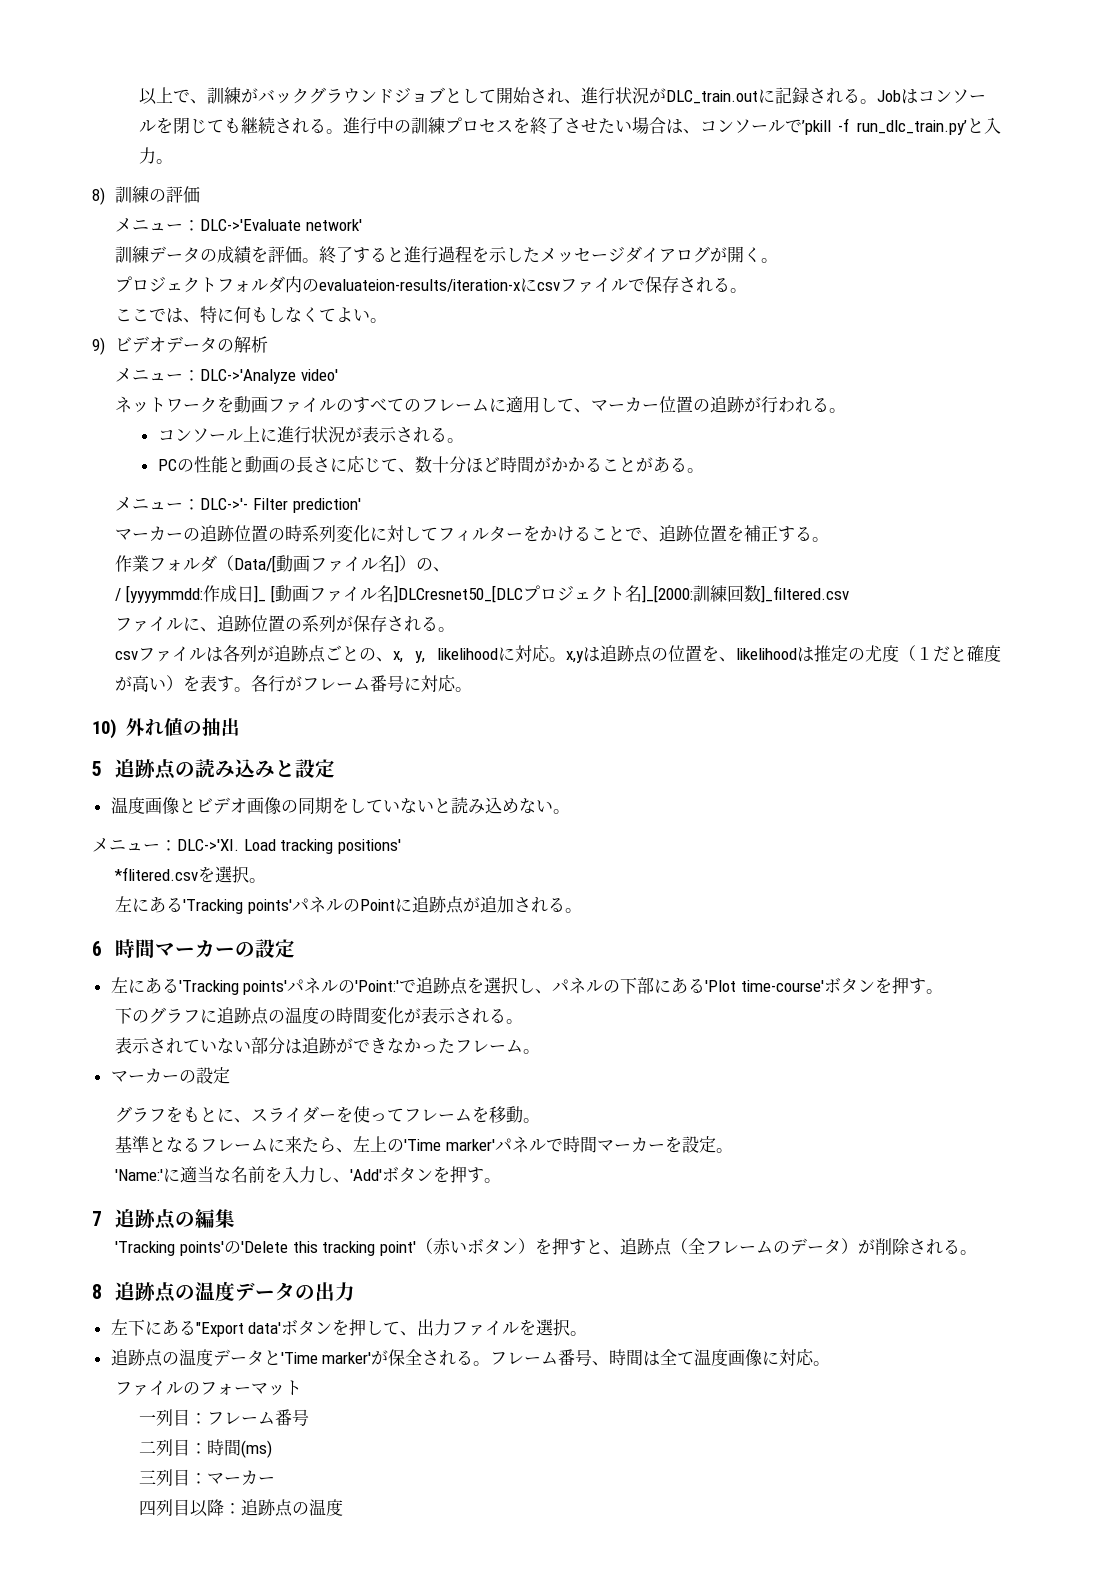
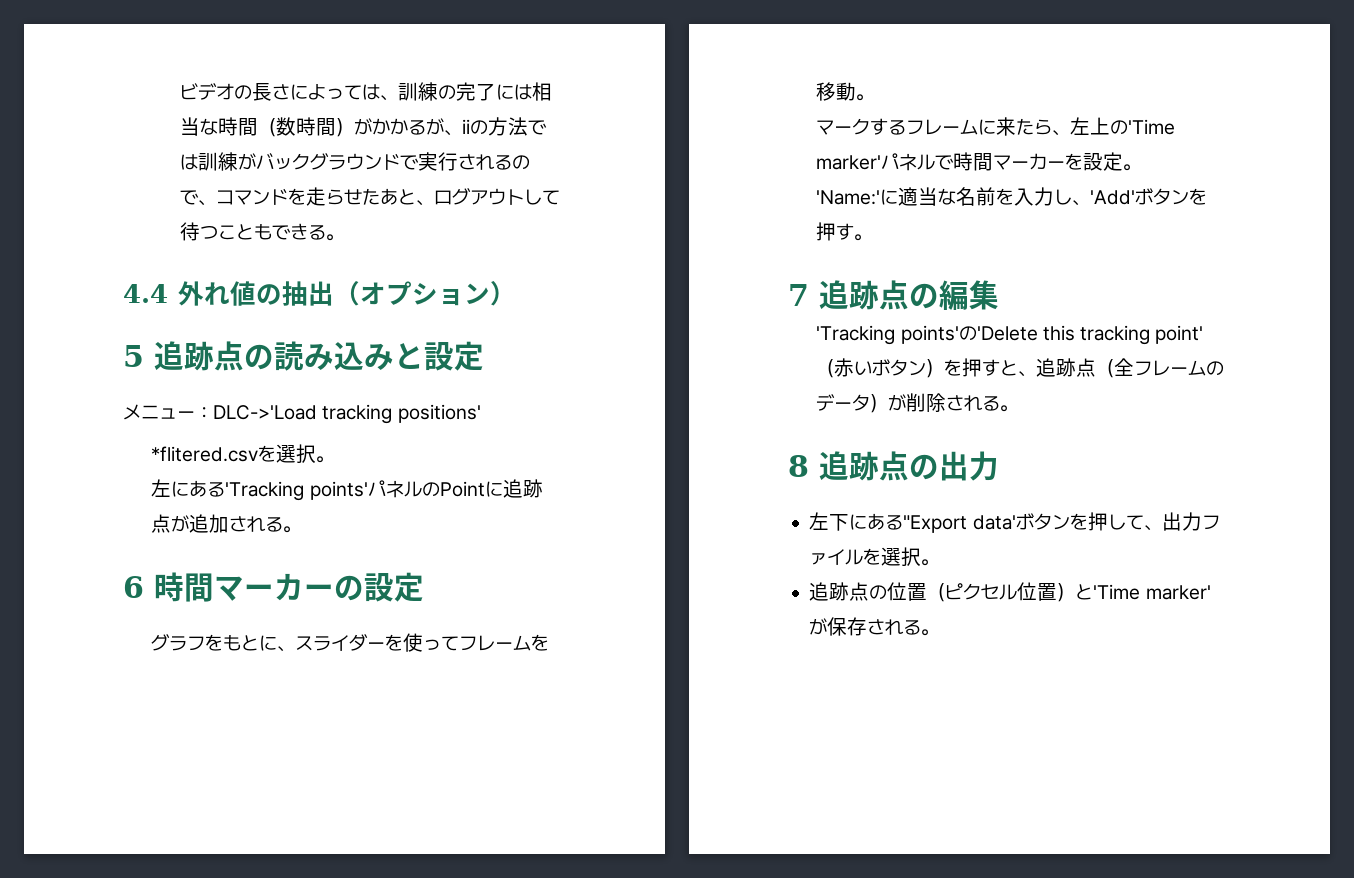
- 以上で、訓練がバックグラウンドジョブとして開始され、進行状況がDLC_train.outに記録される。Jobはコンソールを閉じても継続される。進行中の訓練プロセスを終了させたい場合は、コンソールで’pkill -f run_dlc_train.py’と入力。
- 8)訓練の評価
- メニュー：DLC->'Evaluate network'
- 訓練データの成績を評価。終了すると進行過程を示したメッセージダイアログが開く。
- プロジェクトフォルダ内のevaluateion-results/iteration-xにcsvファイルで保存される。
- ここでは、特に何もしなくてよい。
- 9)ビデオデータの解析
- メニュー：DLC->'Analyze video'
- ネットワークを動画ファイルのすべてのフレームに適用して、マーカー位置の追跡が行われる。
- コンソール上に進行状況が表示される。
- PCの性能と動画の長さに応じて、数十分ほど時間がかかることがある。
- メニュー：DLC->'- Filter prediction'
- マーカーの追跡位置の時系列変化に対してフィルターをかけることで、追跡位置を補正する。
- 作業フォルダ（Data/[動画ファイル名]）の、
- / [yyyymmdd:作成日]_ [動画ファイル名]DLCresnet50_[DLCプロジェクト名]_[2000:訓練回数]_filtered.csv
- ファイルに、追跡位置の系列が保存される。
- csvファイルは各列が追跡点ごとの、x, y, likelihoodに対応。x,yは追跡点の位置を、likelihoodは推定の尤度（１だと確度が高い）を表す。各行がフレーム番号に対応。
- 10)外れ値の抽出
+ ビデオの長さによっては、訓練の完了には相当な時間（数時間）がかかるが、iiの方法では訓練がバックグラウンドで実行されるので、コマンドを走らせたあと、ログアウトして待つこともできる。
+ 4.4外れ値の抽出（オプション）
- 温度画像とビデオ画像の同期をしていないと読み込めない。
- メニュー：DLC->'XI. Load tracking positions'
+ メニュー：DLC->'Load tracking positions'
- 左にある'Tracking points'パネルの'Point:'で追跡点を選択し、パネルの下部にある'Plot time-course'ボタンを押す。
- 下のグラフに追跡点の温度の時間変化が表示される。
- 表示されていない部分は追跡ができなかったフレーム。
- マーカーの設定
- 基準となるフレームに来たら、左上の'Time marker'パネルで時間マーカーを設定。
+ マークするフレームに来たら、左上の'Time marker'パネルで時間マーカーを設定。
- 8追跡点の温度データの出力
+ 8追跡点の出力
- 追跡点の温度データと'Time marker'が保全される。フレーム番号、時間は全て温度画像に対応。
- ファイルのフォーマット
- 一列目：フレーム番号
- 二列目：時間(ms)
- 三列目：マーカー
- 四列目以降：追跡点の温度
+ 追跡点の位置（ピクセル位置）と'Time marker'が保存される。

